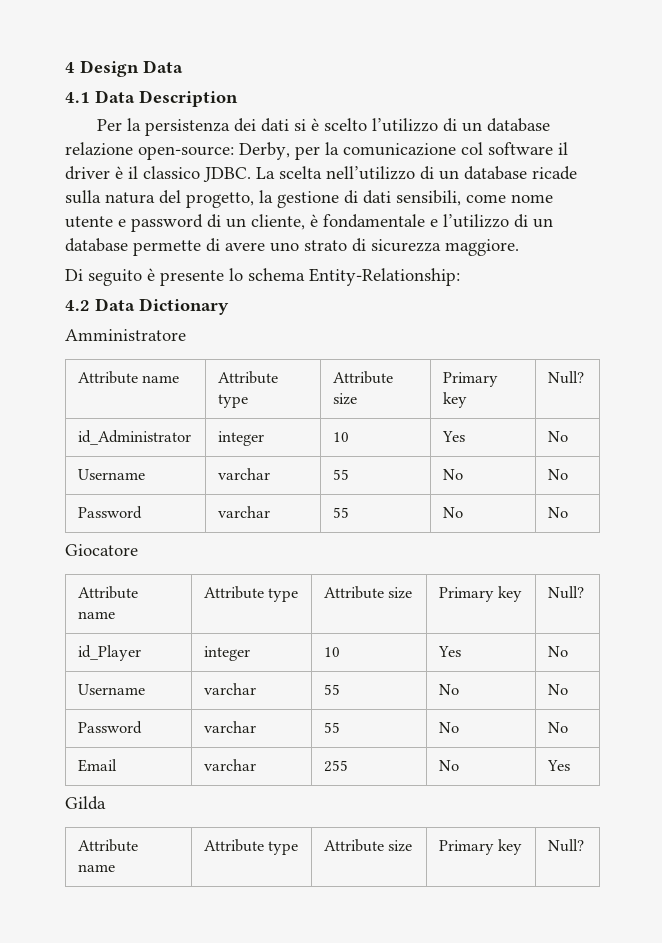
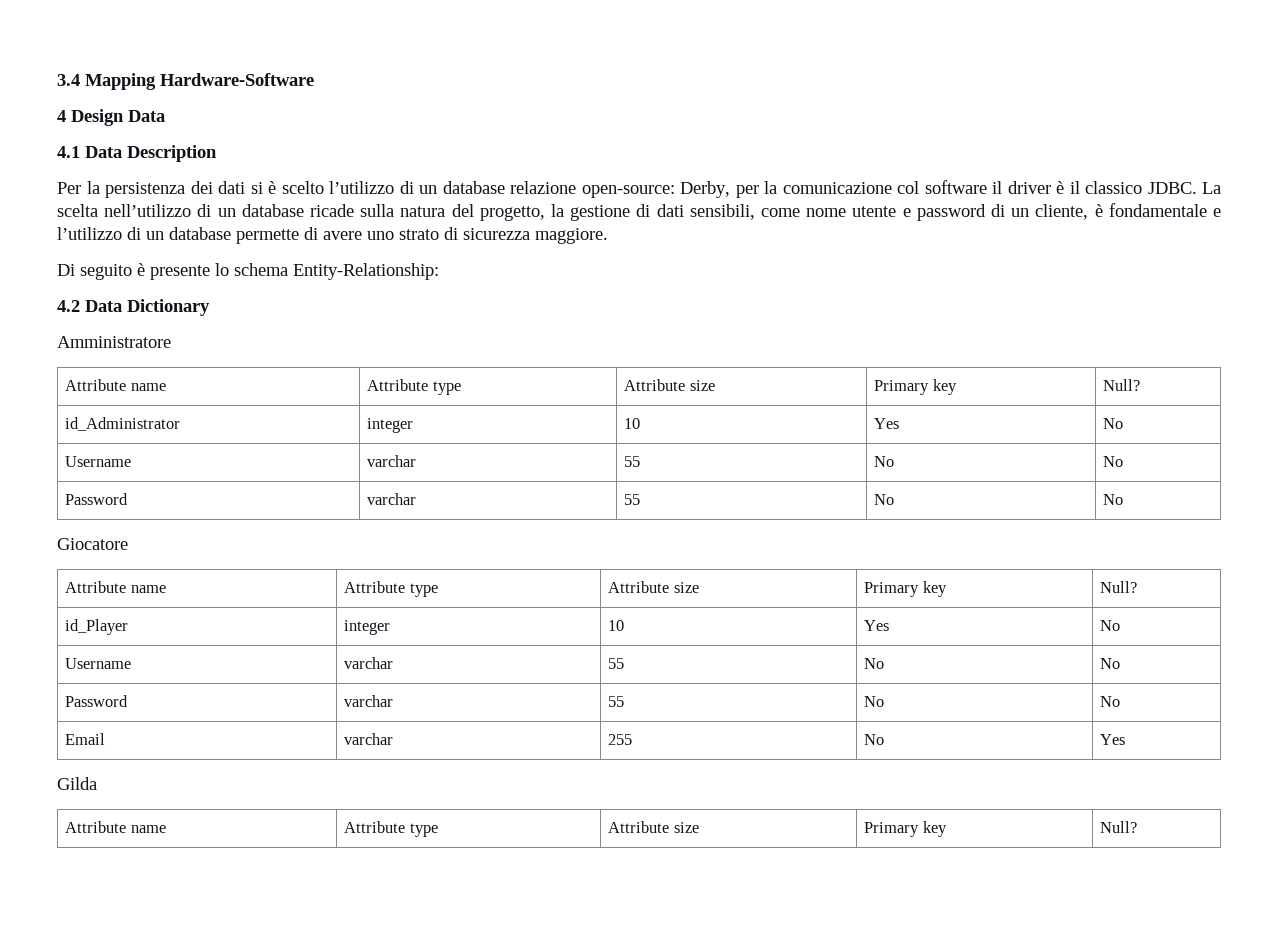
+ 3.4 Mapping Hardware-Software

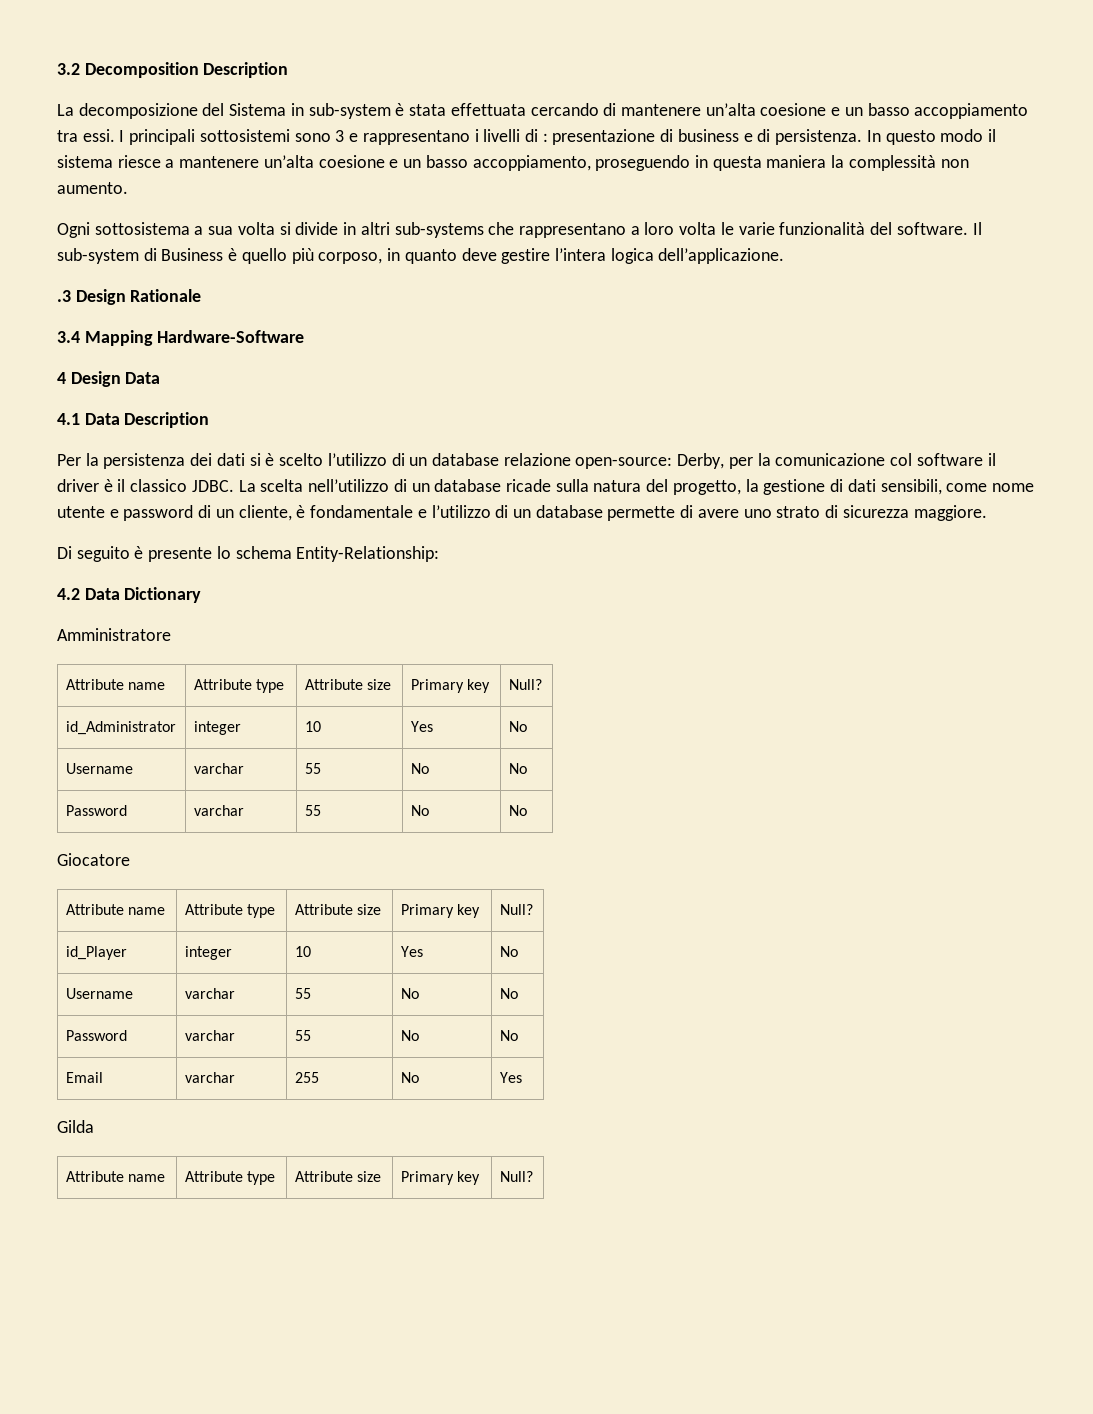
+ 3.2 Decomposition Description
+ La decomposizione del Sistema in sub-system è stata effettuata cercando di mantenere un’alta coesione e un basso accoppiamento tra essi. I principali sottosistemi sono 3 e rappresentano i livelli di : presentazione di business e di persistenza. In questo modo il sistema riesce a mantenere un’alta coesione e un basso accoppiamento, proseguendo in questa maniera la complessità non aumento.
+ Ogni sottosistema a sua volta si divide in altri sub-systems che rappresentano a loro volta le varie funzionalità del software. Il sub-system di Business è quello più corposo, in quanto deve gestire l’intera logica dell’applicazione.
+ .3 Design Rationale

